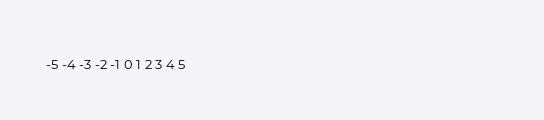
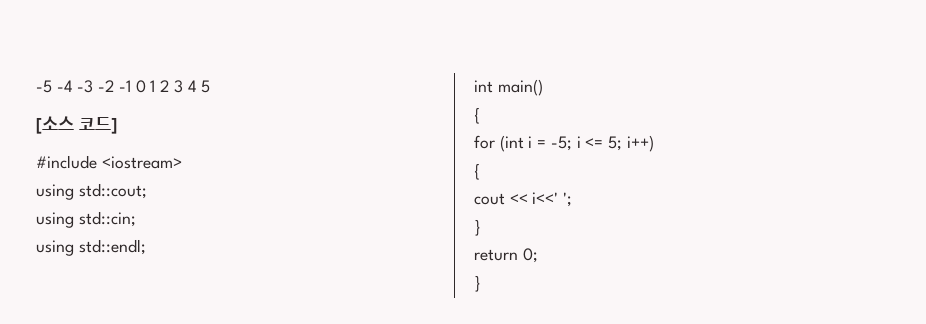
+ [소스 코드]
+ #include <iostream>
+ using std::cout;
+ using std::cin;
+ using std::endl;
+ int main()
+ {
+ for (int i = -5; i <= 5; i++)
+ {
+ cout << i<<' ';
+ }
+ return 0;
+ }

